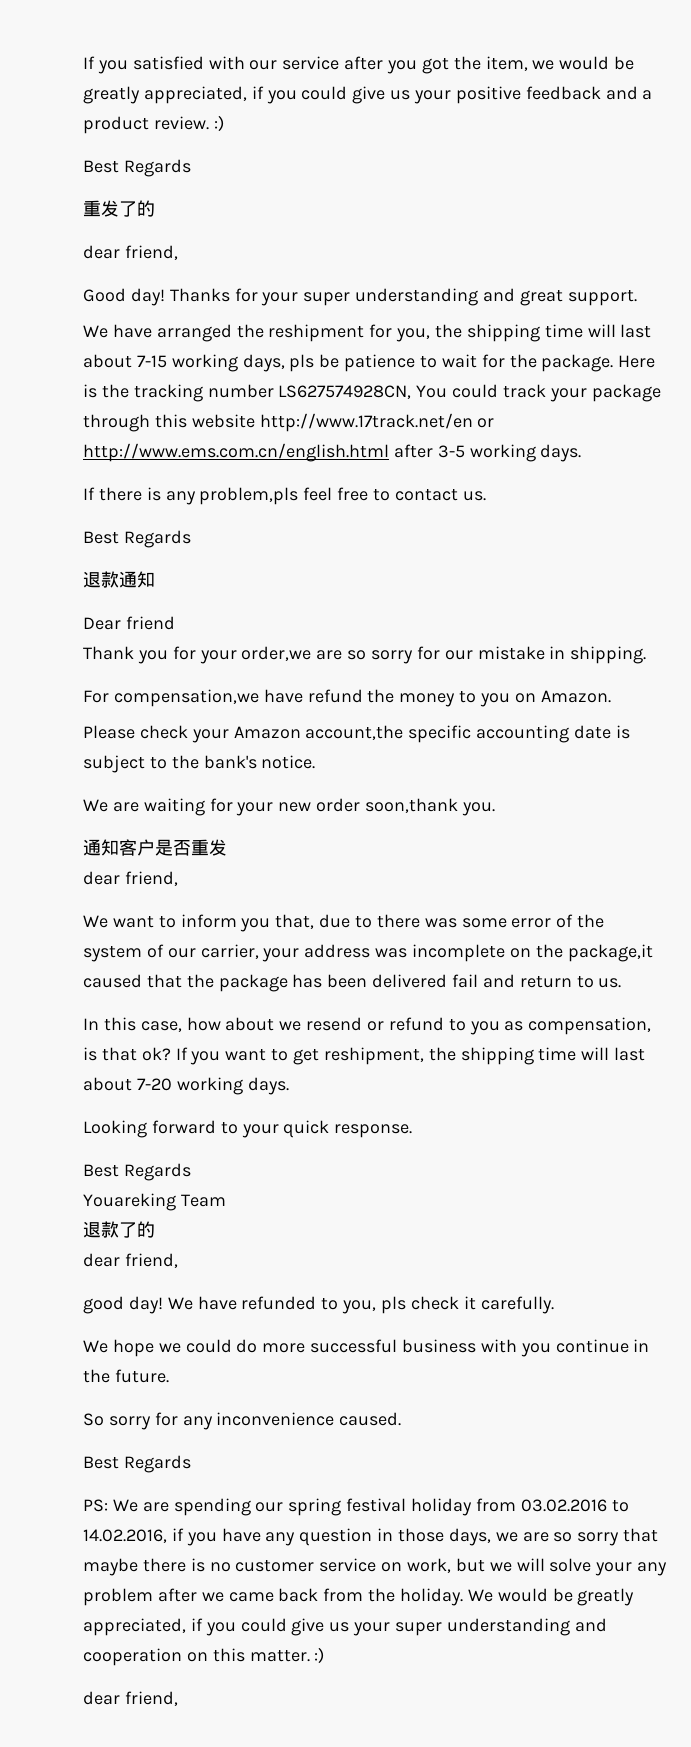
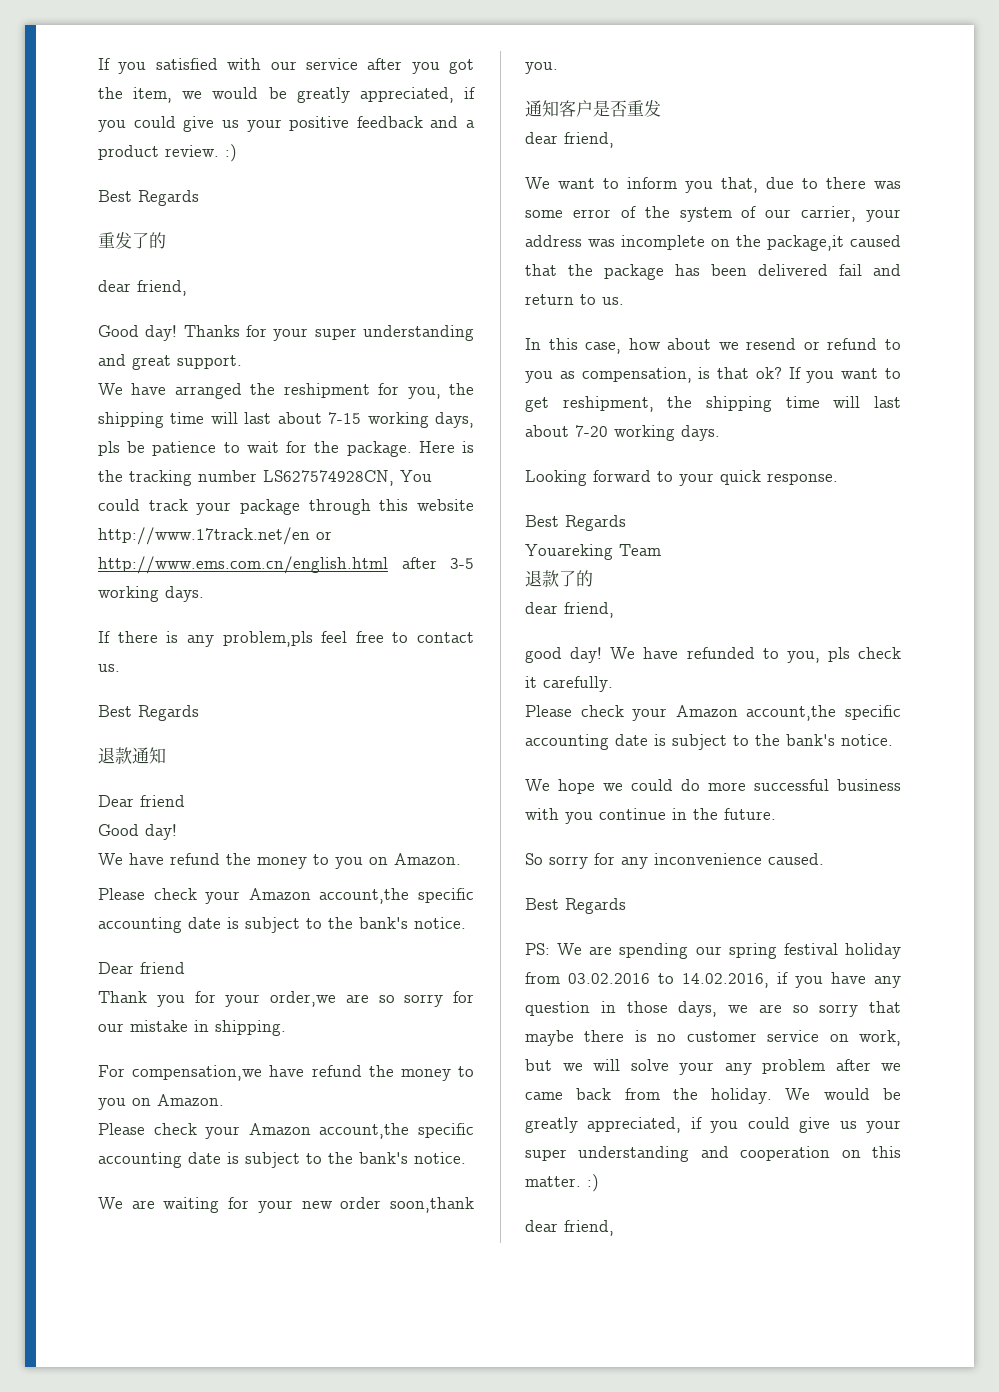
  退款通知
+ Dear friend
+ Good day!
+ We have refund the money to you on Amazon.
+ Please check your Amazon account,the specific accounting date is subject to the bank's notice.
  We have refunded to you, pls check it carefully.
+ Please check your Amazon account,the specific accounting date is subject to the bank's notice.

